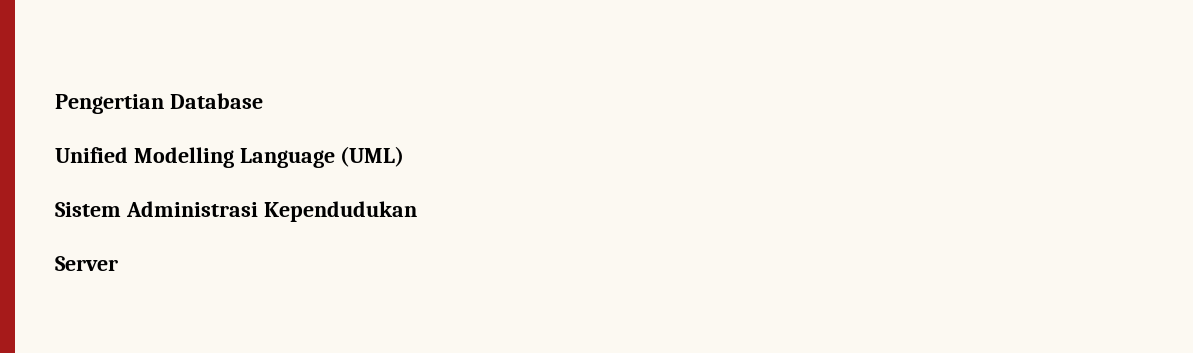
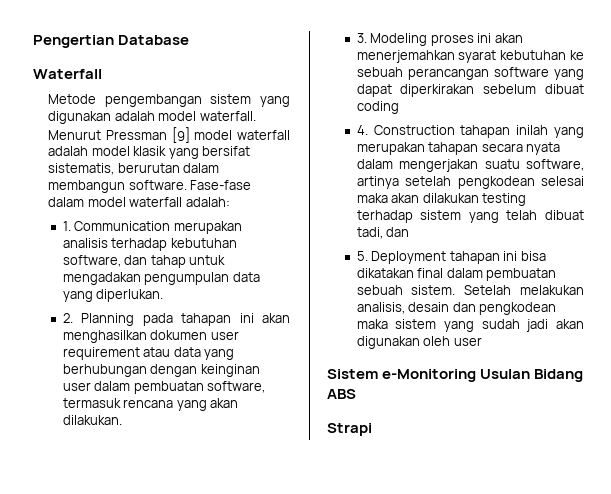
- Unified Modelling Language (UML)
- Sistem Administrasi Kependudukan
- Server
+ Waterfall
+ Metode pengembangan sistem yang digunakan adalah model waterfall. Menurut Pressman [9] model waterfall adalah model klasik yang bersifat sistematis, berurutan dalam membangun software. Fase-fase dalam model waterfall adalah:
+ 1. Communication merupakan analisis terhadap kebutuhan software, dan tahap untuk mengadakan pengumpulan data yang diperlukan.
+ 2. Planning pada tahapan ini akan menghasilkan dokumen user requirement atau data yang berhubungan dengan keinginan user dalam pembuatan software, termasuk rencana yang akan dilakukan.
+ 3. Modeling proses ini akan menerjemahkan syarat kebutuhan ke sebuah perancangan software yang dapat diperkirakan sebelum dibuat coding
+ 4. Construction tahapan inilah yang merupakan tahapan secara nyata dalam mengerjakan suatu software, artinya setelah pengkodean selesai maka akan dilakukan testing terhadap sistem yang telah dibuat tadi, dan
+ 5. Deployment tahapan ini bisa dikatakan final dalam pembuatan sebuah sistem. Setelah melakukan analisis, desain dan pengkodean maka sistem yang sudah jadi akan digunakan oleh user
+ Sistem e-Monitoring Usulan Bidang ABS
+ Strapi

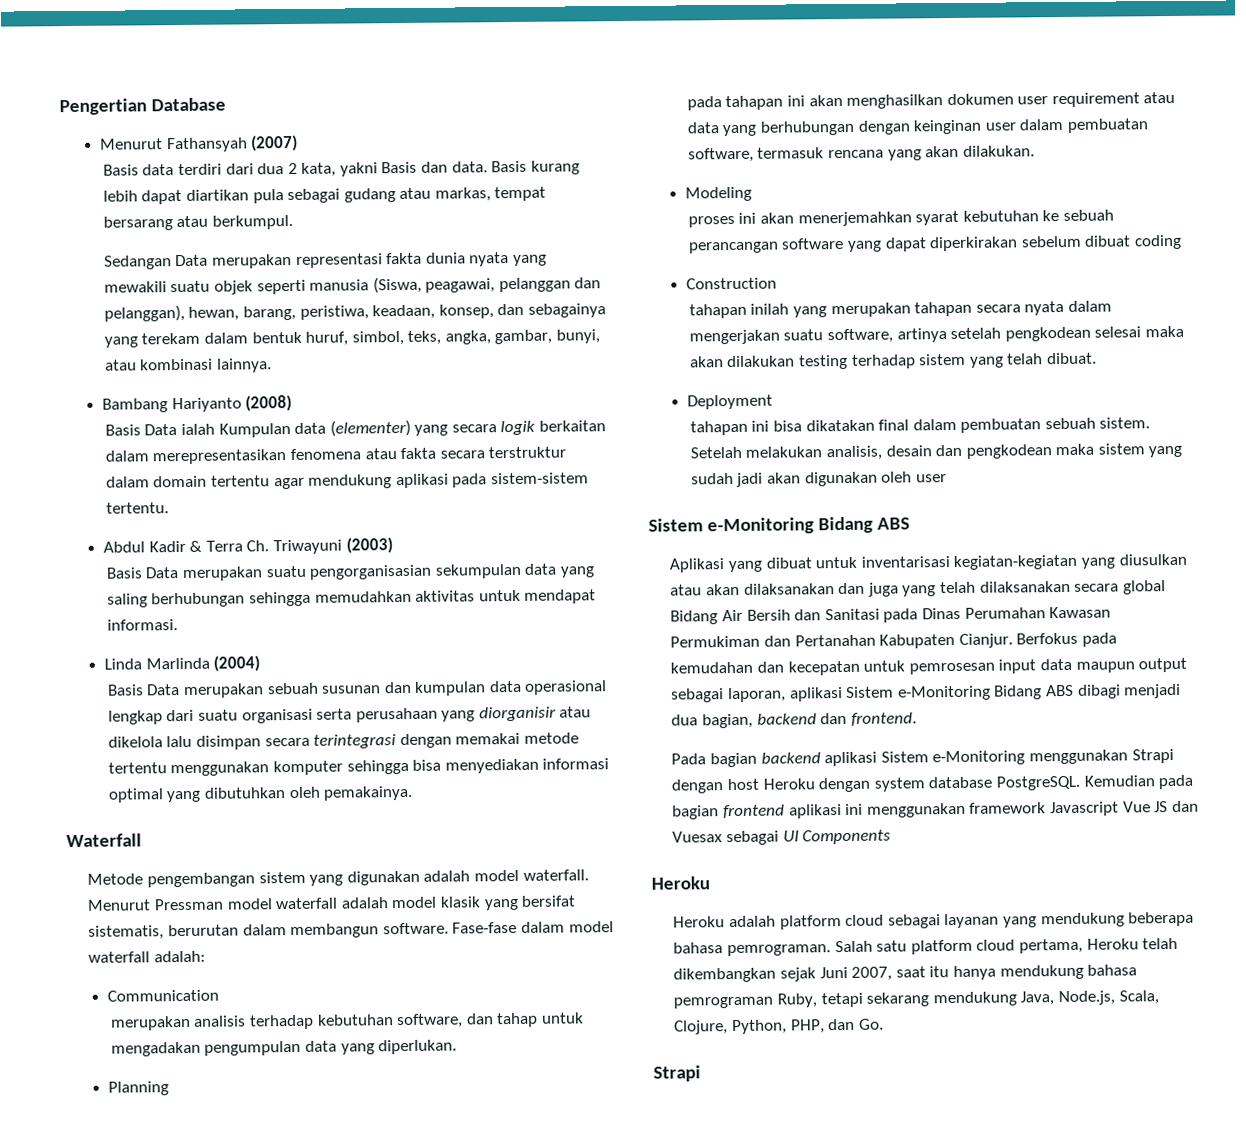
+ Menurut Fathansyah (2007)
+ Basis data terdiri dari dua 2 kata, yakni Basis dan data. Basis kurang lebih dapat diartikan pula sebagai gudang atau markas, tempat bersarang atau berkumpul.
+ Sedangan Data merupakan representasi fakta dunia nyata yang mewakili suatu objek seperti manusia (Siswa, peagawai, pelanggan dan pelanggan), hewan, barang, peristiwa, keadaan, konsep, dan sebagainya yang terekam dalam bentuk huruf, simbol, teks, angka, gambar, bunyi, atau kombinasi lainnya.
+ Bambang Hariyanto (2008)
+ Basis Data ialah Kumpulan data (elementer) yang secara logik berkaitan dalam merepresentasikan fenomena atau fakta secara terstruktur dalam domain tertentu agar mendukung aplikasi pada sistem-sistem tertentu.
+ Abdul Kadir & Terra Ch. Triwayuni (2003)
+ Basis Data merupakan suatu pengorganisasian sekumpulan data yang saling berhubungan sehingga memudahkan aktivitas untuk mendapat informasi.
+ Linda Marlinda (2004)
+ Basis Data merupakan sebuah susunan dan kumpulan data operasional lengkap dari suatu organisasi serta perusahaan yang diorganisir atau dikelola lalu disimpan secara terintegrasi dengan memakai metode tertentu menggunakan komputer sehingga bisa menyediakan informasi optimal yang dibutuhkan oleh pemakainya.
- Menurut Pressman [9] model waterfall adalah model klasik yang bersifat sistematis, berurutan dalam membangun software.
+ Menurut Pressman model waterfall adalah model klasik yang bersifat sistematis, berurutan dalam membangun software.
- 1. Communication merupakan analisis terhadap kebutuhan software, dan tahap untuk mengadakan pengumpulan data yang diperlukan.
+ Communication
+ merupakan analisis terhadap kebutuhan software, dan tahap untuk mengadakan pengumpulan data yang diperlukan.
- 2. Planning pada tahapan ini akan menghasilkan dokumen user requirement atau data yang berhubungan dengan keinginan user dalam pembuatan software, termasuk rencana yang akan dilakukan.
+ Planning
+ pada tahapan ini akan menghasilkan dokumen user requirement atau data yang berhubungan dengan keinginan user dalam pembuatan software, termasuk rencana yang akan dilakukan.
- 3. Modeling proses ini akan menerjemahkan syarat kebutuhan ke sebuah perancangan software yang dapat diperkirakan sebelum dibuat coding
+ Modeling
+ proses ini akan menerjemahkan syarat kebutuhan ke sebuah perancangan software yang dapat diperkirakan sebelum dibuat coding
- 4. Construction tahapan inilah yang merupakan tahapan secara nyata dalam mengerjakan suatu software, artinya setelah pengkodean selesai maka akan dilakukan testing terhadap sistem yang telah dibuat tadi, dan
- 5. Deployment tahapan ini bisa dikatakan final dalam pembuatan sebuah sistem.
+ Construction
+ tahapan inilah yang merupakan tahapan secara nyata dalam mengerjakan suatu software, artinya setelah pengkodean selesai maka akan dilakukan testing terhadap sistem yang telah dibuat.
+ Deployment
+ tahapan ini bisa dikatakan final dalam pembuatan sebuah sistem.
  Setelah melakukan analisis, desain dan pengkodean maka sistem yang sudah jadi akan digunakan oleh user
- Sistem e-Monitoring Usulan Bidang ABS
+ Sistem e-Monitoring Bidang ABS
+ Aplikasi yang dibuat untuk inventarisasi kegiatan-kegiatan yang diusulkan atau akan dilaksanakan dan juga yang telah dilaksanakan secara global Bidang Air Bersih dan Sanitasi pada Dinas Perumahan Kawasan Permukiman dan Pertanahan Kabupaten Cianjur. Berfokus pada kemudahan dan kecepatan untuk pemrosesan input data maupun output sebagai laporan, aplikasi Sistem e-Monitoring Bidang ABS dibagi menjadi dua bagian, backend dan frontend.
+ Pada bagian backend aplikasi Sistem e-Monitoring menggunakan Strapi dengan host Heroku dengan system database PostgreSQL. Kemudian pada bagian frontend aplikasi ini menggunakan framework Javascript Vue JS dan Vuesax sebagai UI Components
+ Heroku
+ Heroku adalah platform cloud sebagai layanan yang mendukung beberapa bahasa pemrograman. Salah satu platform cloud pertama, Heroku telah dikembangkan sejak Juni 2007, saat itu hanya mendukung bahasa pemrograman Ruby, tetapi sekarang mendukung Java, Node.js, Scala, Clojure, Python, PHP, dan Go.

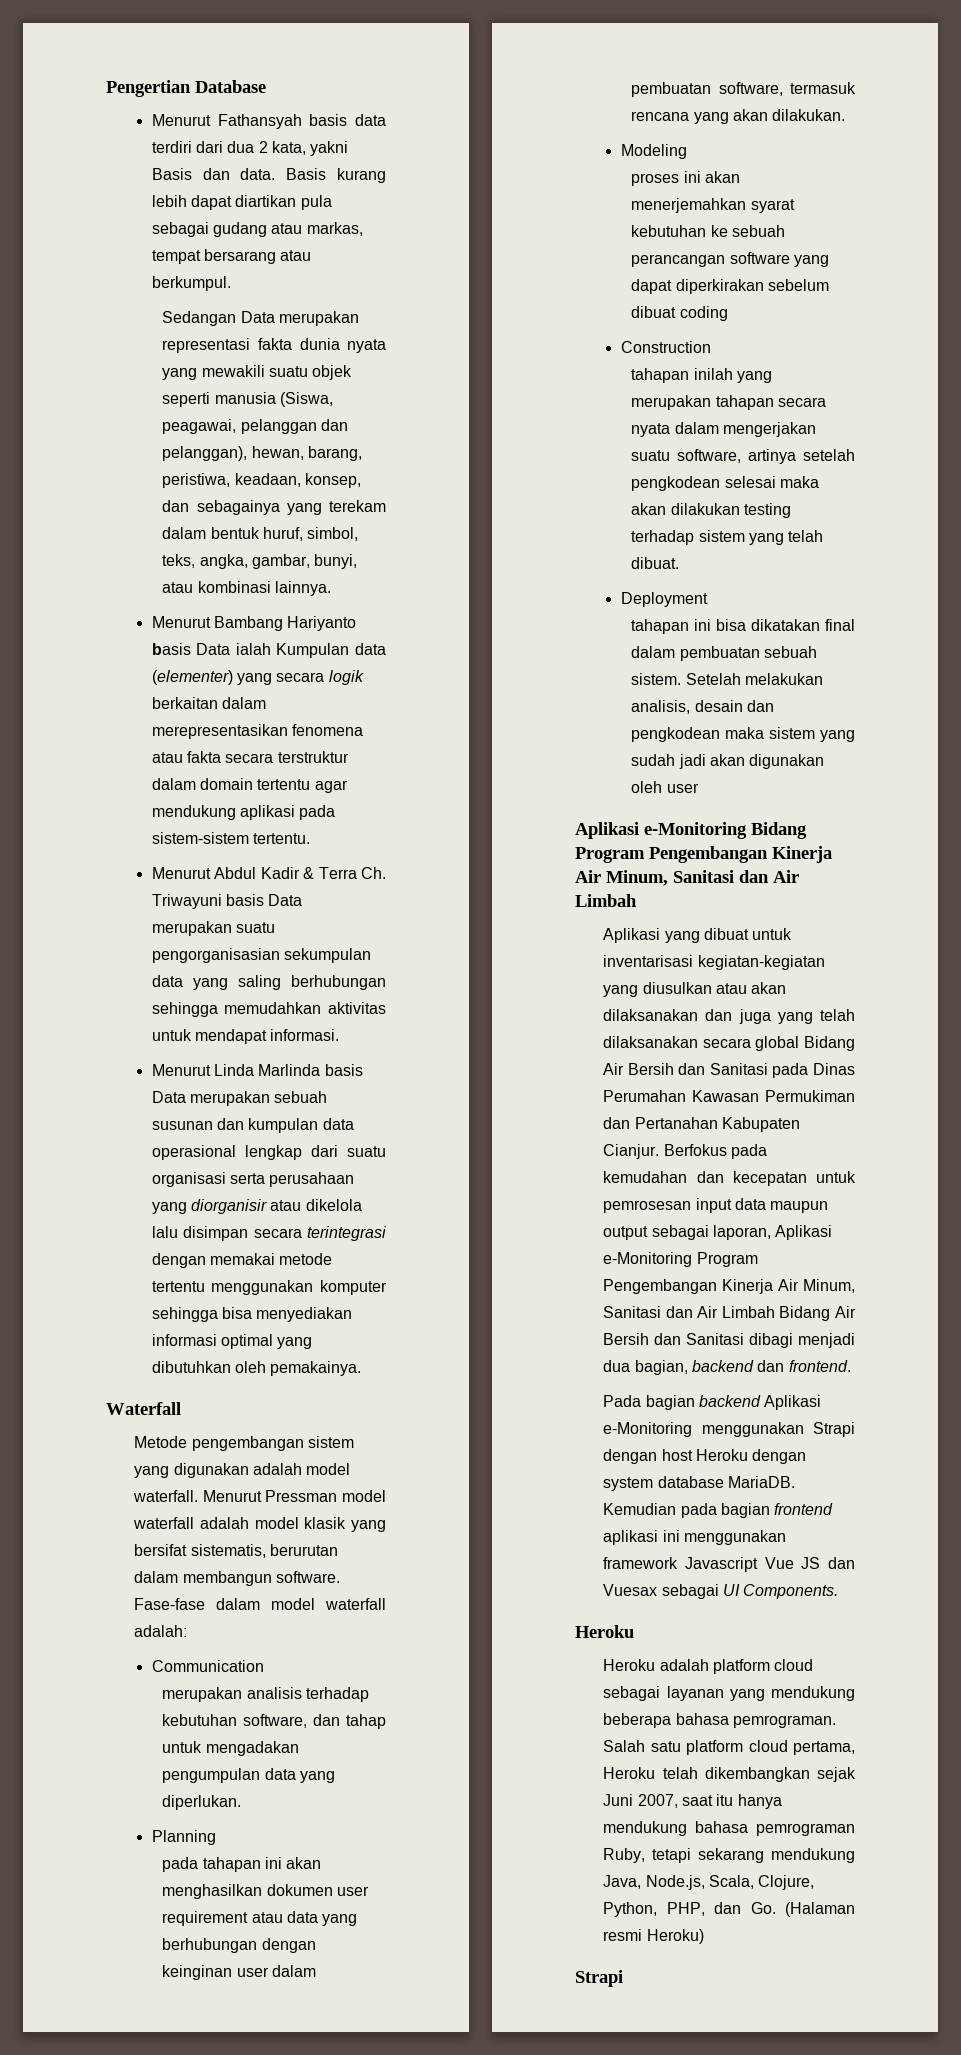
- Menurut Fathansyah (2007)
- Basis data terdiri dari dua 2 kata, yakni Basis dan data.
+ Menurut Fathansyah basis data terdiri dari dua 2 kata, yakni Basis dan data.
- Bambang Hariyanto (2008)
- Basis Data ialah Kumpulan data (elementer) yang secara logik berkaitan dalam merepresentasikan fenomena atau fakta secara terstruktur dalam domain tertentu agar mendukung aplikasi pada sistem-sistem tertentu.
+ Menurut Bambang Hariyanto basis Data ialah Kumpulan data (elementer) yang secara logik berkaitan dalam merepresentasikan fenomena atau fakta secara terstruktur dalam domain tertentu agar mendukung aplikasi pada sistem-sistem tertentu.
- Abdul Kadir & Terra Ch. Triwayuni (2003)
- Basis Data merupakan suatu pengorganisasian sekumpulan data yang saling berhubungan sehingga memudahkan aktivitas untuk mendapat informasi.
+ Menurut Abdul Kadir & Terra Ch. Triwayuni basis Data merupakan suatu pengorganisasian sekumpulan data yang saling berhubungan sehingga memudahkan aktivitas untuk mendapat informasi.
- Linda Marlinda (2004)
- Basis Data merupakan sebuah susunan dan kumpulan data operasional lengkap dari suatu organisasi serta perusahaan yang diorganisir atau dikelola lalu disimpan secara terintegrasi dengan memakai metode tertentu menggunakan komputer sehingga bisa menyediakan informasi optimal yang dibutuhkan oleh pemakainya.
+ Menurut Linda Marlinda basis Data merupakan sebuah susunan dan kumpulan data operasional lengkap dari suatu organisasi serta perusahaan yang diorganisir atau dikelola lalu disimpan secara terintegrasi dengan memakai metode tertentu menggunakan komputer sehingga bisa menyediakan informasi optimal yang dibutuhkan oleh pemakainya.
  Setelah melakukan analisis, desain dan pengkodean maka sistem yang sudah jadi akan digunakan oleh user
- Sistem e-Monitoring Bidang ABS
+ Aplikasi e-Monitoring Bidang Program Pengembangan Kinerja Air Minum, Sanitasi dan Air Limbah
- Berfokus pada kemudahan dan kecepatan untuk pemrosesan input data maupun output sebagai laporan, aplikasi Sistem e-Monitoring Bidang ABS dibagi menjadi dua bagian, backend dan frontend.
+ Berfokus pada kemudahan dan kecepatan untuk pemrosesan input data maupun output sebagai laporan, Aplikasi e-Monitoring Program Pengembangan Kinerja Air Minum, Sanitasi dan Air Limbah Bidang Air Bersih dan Sanitasi dibagi menjadi dua bagian, backend dan frontend.
- Pada bagian backend aplikasi Sistem e-Monitoring menggunakan Strapi dengan host Heroku dengan system database PostgreSQL.
+ Pada bagian backend Aplikasi e-Monitoring menggunakan Strapi dengan host Heroku dengan system database MariaDB.
- Kemudian pada bagian frontend aplikasi ini menggunakan framework Javascript Vue JS dan Vuesax sebagai UI Components
+ Kemudian pada bagian frontend aplikasi ini menggunakan framework Javascript Vue JS dan Vuesax sebagai UI Components.
- Salah satu platform cloud pertama, Heroku telah dikembangkan sejak Juni 2007, saat itu hanya mendukung bahasa pemrograman Ruby, tetapi sekarang mendukung Java, Node.js, Scala, Clojure, Python, PHP, dan Go.
+ Salah satu platform cloud pertama, Heroku telah dikembangkan sejak Juni 2007, saat itu hanya mendukung bahasa pemrograman Ruby, tetapi sekarang mendukung Java, Node.js, Scala, Clojure, Python, PHP, dan Go. (Halaman resmi Heroku)

